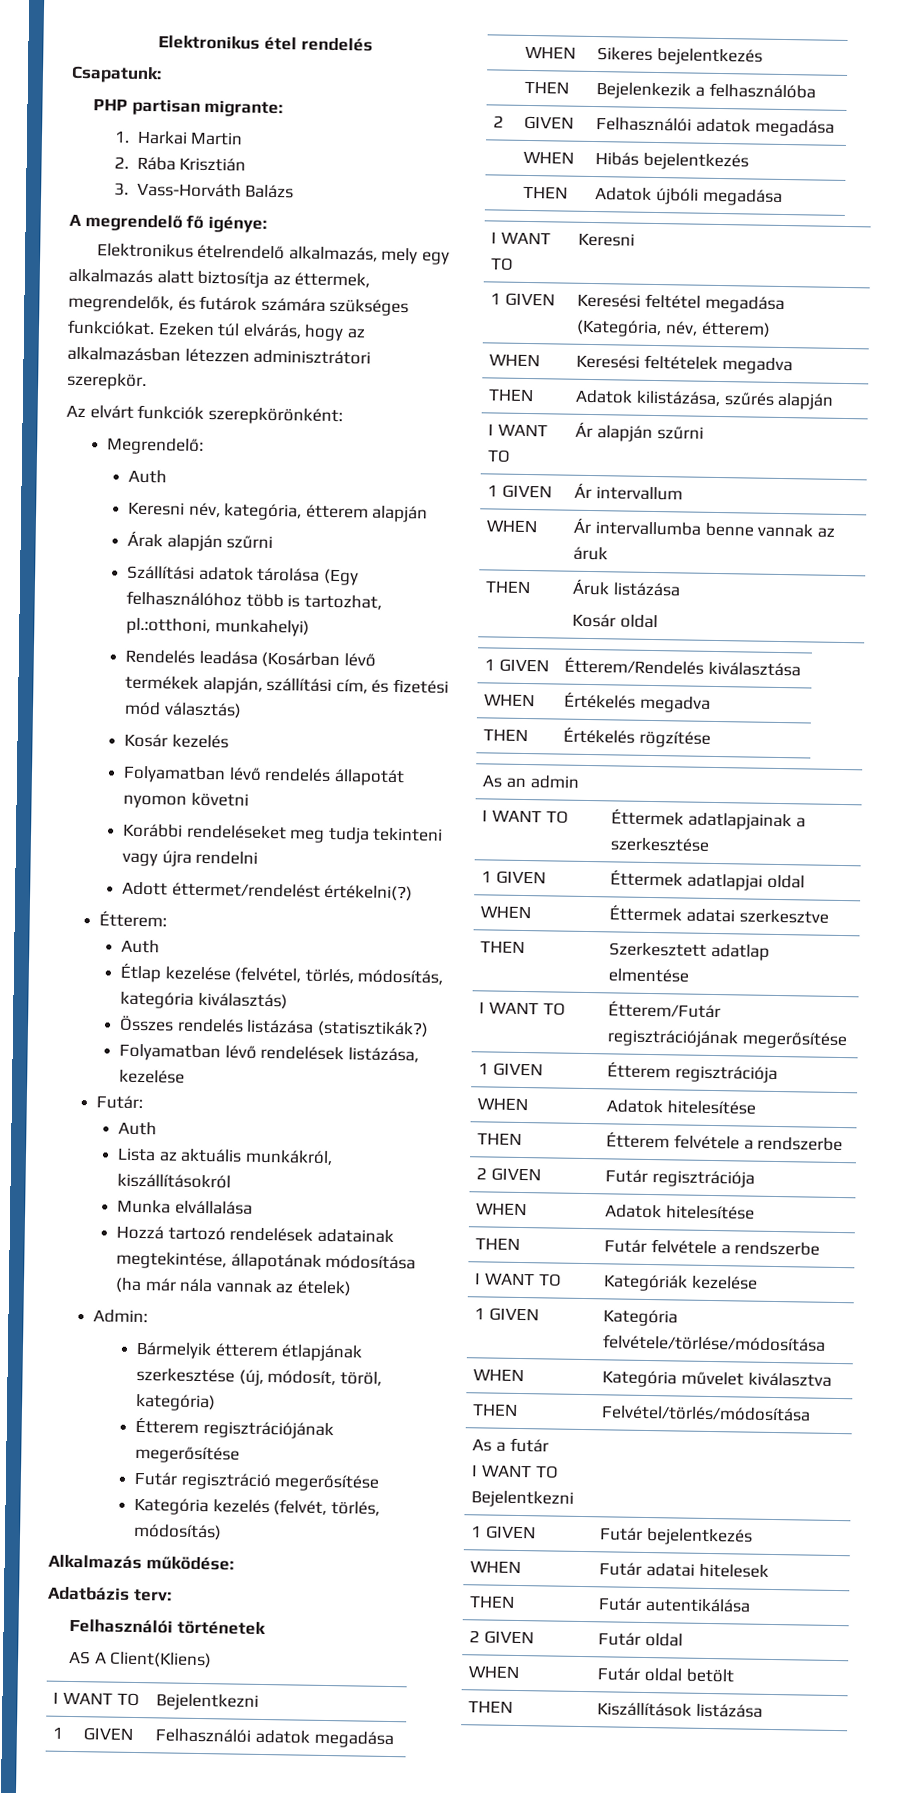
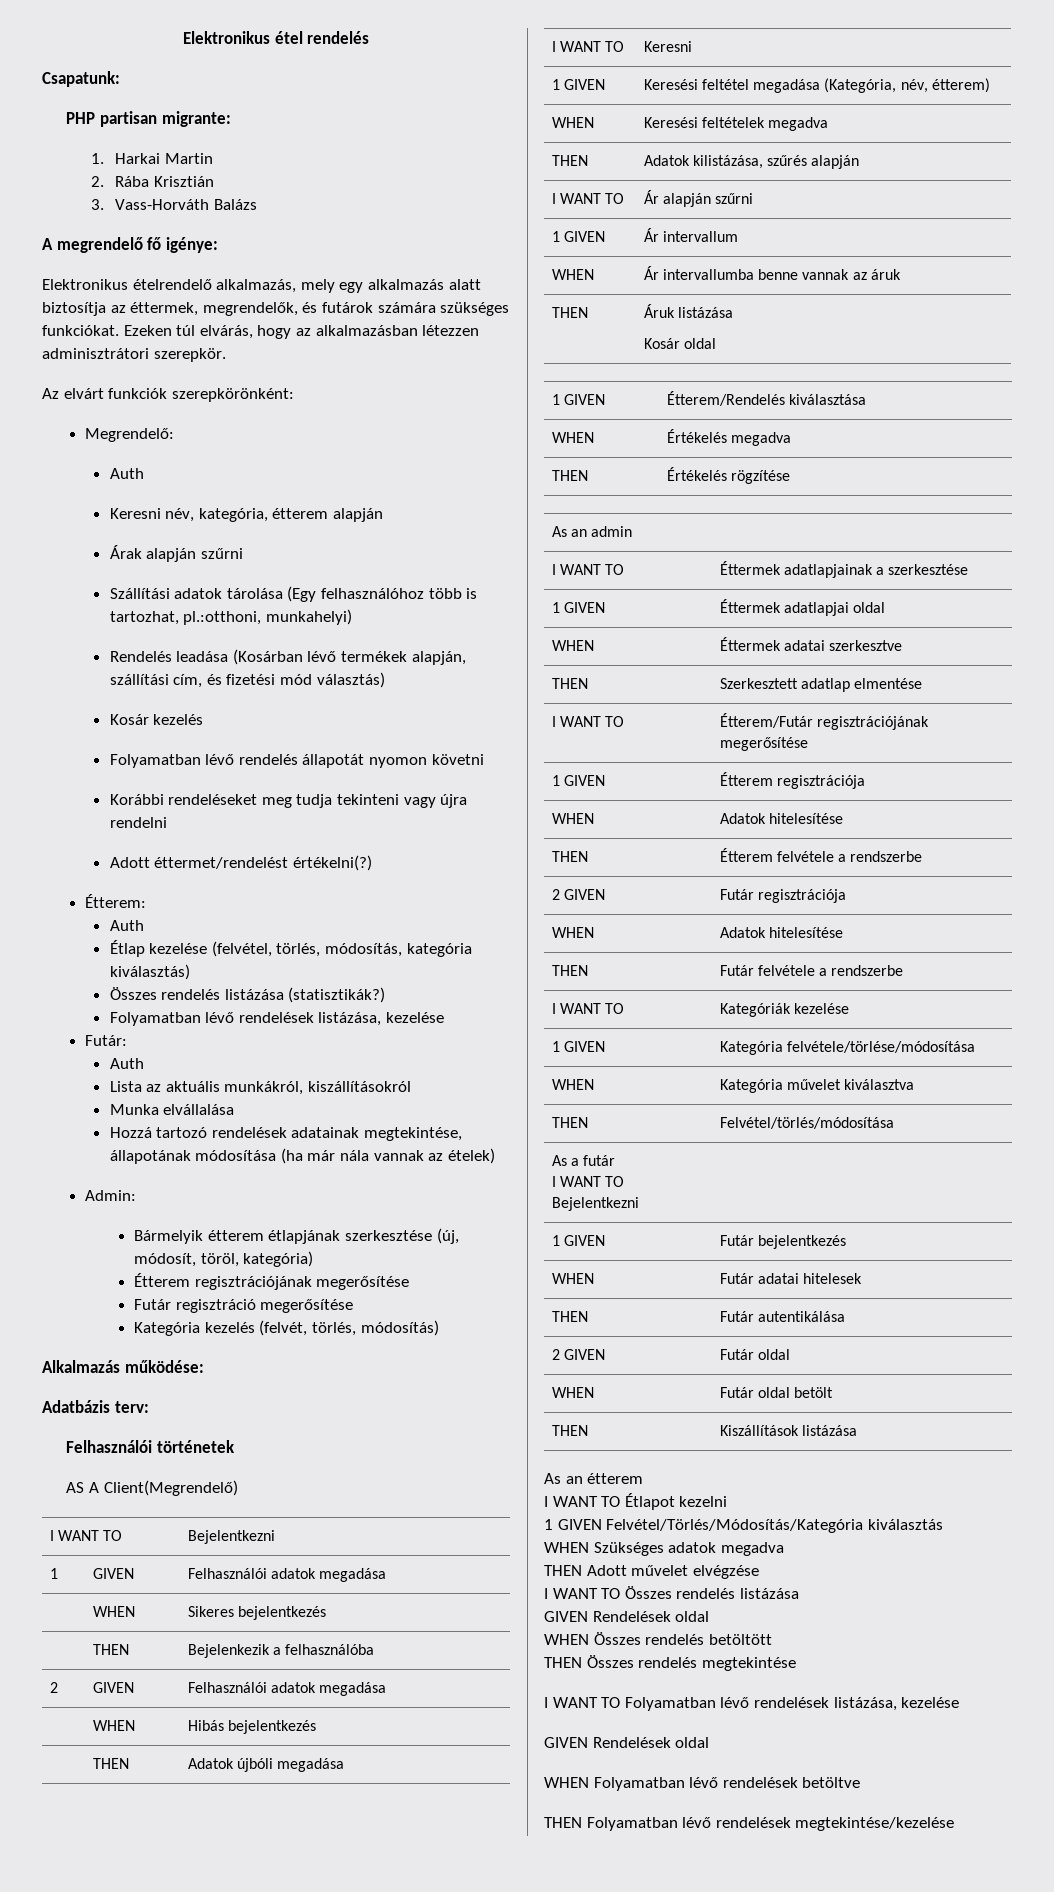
- AS A Client(Kliens)
+ AS A Client(Megrendelő)
+ As an étterem
+ I WANT TO Étlapot kezelni
+ 1 GIVEN Felvétel/Törlés/Módosítás/Kategória kiválasztás
+ WHEN Szükséges adatok megadva
+ THEN Adott művelet elvégzése
+ I WANT TO Összes rendelés listázása
+ GIVEN Rendelések oldal
+ WHEN Összes rendelés betöltött
+ THEN Összes rendelés megtekintése
+ I WANT TO Folyamatban lévő rendelések listázása, kezelése
+ GIVEN Rendelések oldal
+ WHEN Folyamatban lévő rendelések betöltve
+ THEN Folyamatban lévő rendelések megtekintése/kezelése

